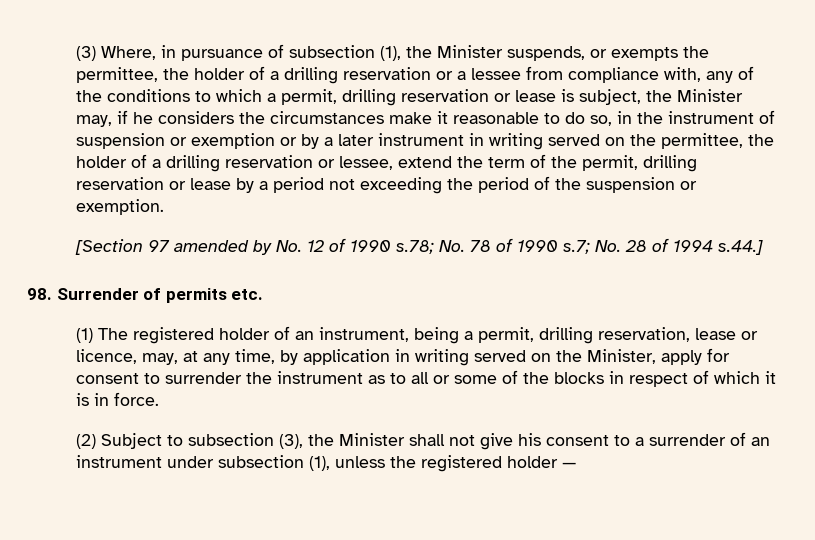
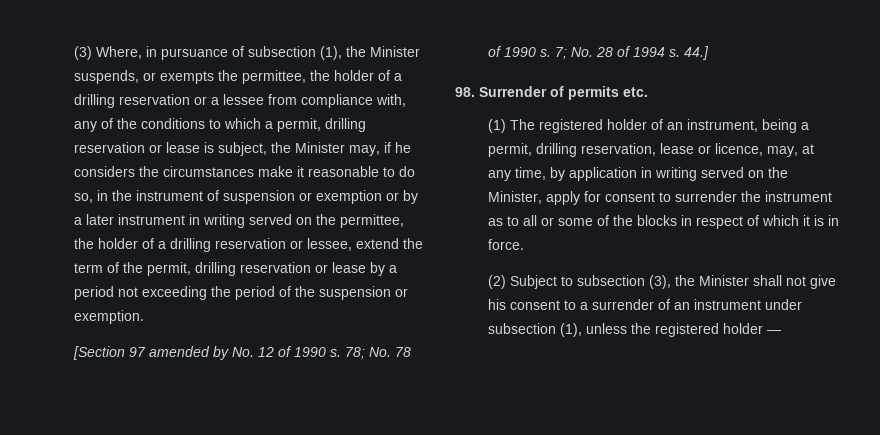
- [Section 97 amended by No. 12 of 1990 s.78; No. 78 of 1990 s.7; No. 28 of 1994 s.44.]
+ [Section 97 amended by No. 12 of 1990 s. 78; No. 78 of 1990 s. 7; No. 28 of 1994 s. 44.]

